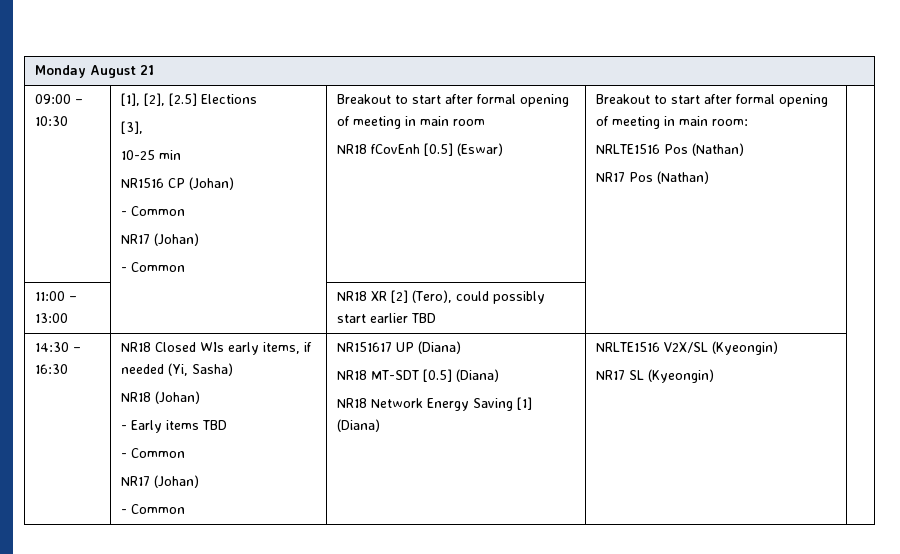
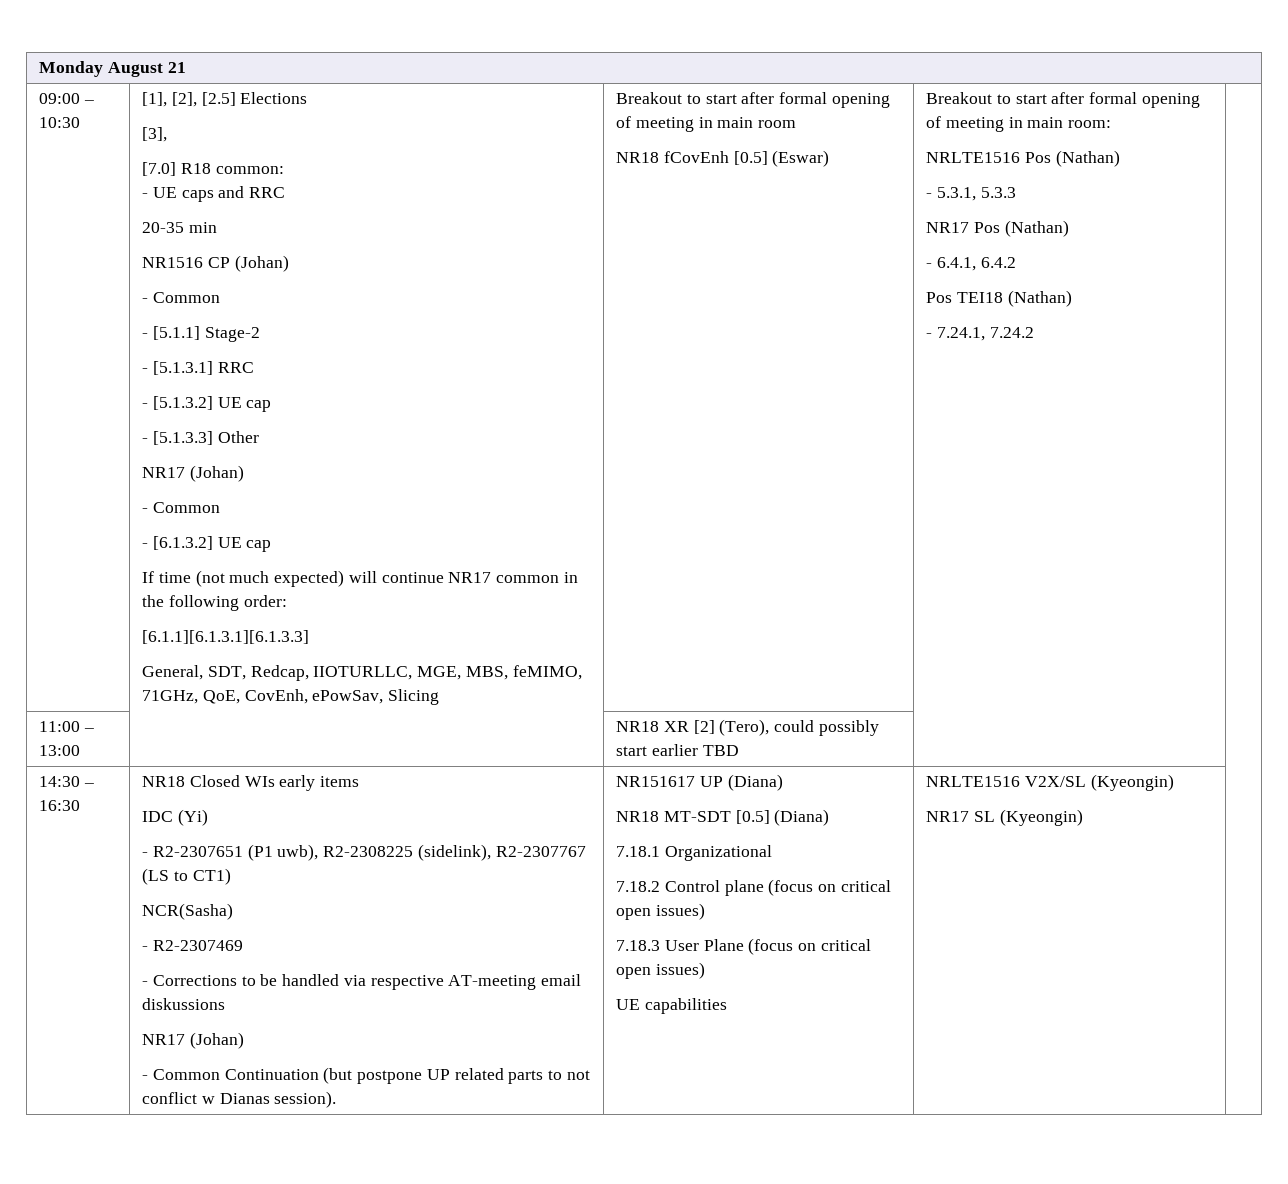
- 10-25 min
+ [7.0] R18 common:
+ - UE caps and RRC
+ 20-35 min
  NR1516 CP (Johan)
  - Common
+ - [5.1.1] Stage-2
+ - [5.1.3.1] RRC
+ - [5.1.3.2] UE cap
+ - [5.1.3.3] Other
  NR17 (Johan)
  - Common
+ - [6.1.3.2] UE cap
+ If time (not much expected) will continue NR17 common in the following order:
+ [6.1.1][6.1.3.1][6.1.3.3]
+ General, SDT, Redcap, IIOTURLLC, MGE, MBS, feMIMO, 71GHz, QoE, CovEnh, ePowSav, Slicing
+ - 5.3.1, 5.3.3
+ - 6.4.1, 6.4.2
+ Pos TEI18 (Nathan)
+ - 7.24.1, 7.24.2
- NR18 Closed WIs early items, if needed (Yi, Sasha)
- NR18 (Johan)
- - Early items TBD
- - Common
+ NR18 Closed WIs early items
+ IDC (Yi)
+ - R2-2307651 (P1 uwb), R2-2308225 (sidelink), R2-2307767 (LS to CT1)
+ NCR(Sasha)
+ - R2-2307469
+ - Corrections to be handled via respective AT-meeting email diskussions
  NR17 (Johan)
- - Common
+ - Common Continuation (but postpone UP related parts to not conflict w Dianas session).
- NR18 Network Energy Saving [1] (Diana)
+ 7.18.1 Organizational
+ 7.18.2 Control plane (focus on critical open issues)
+ 7.18.3 User Plane (focus on critical open issues)
+ UE capabilities

